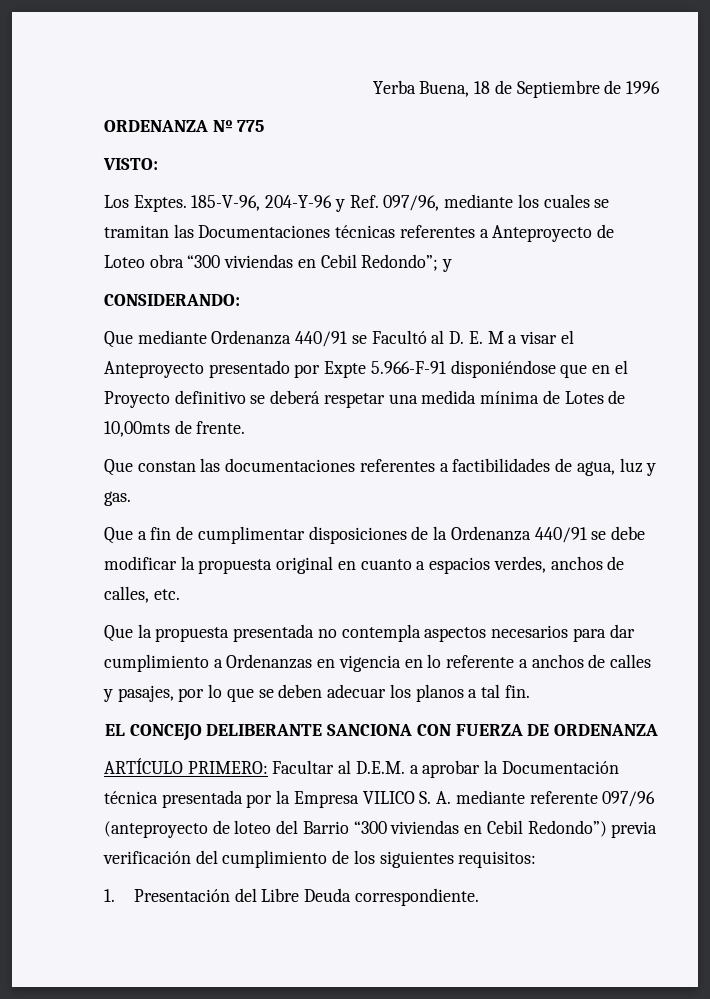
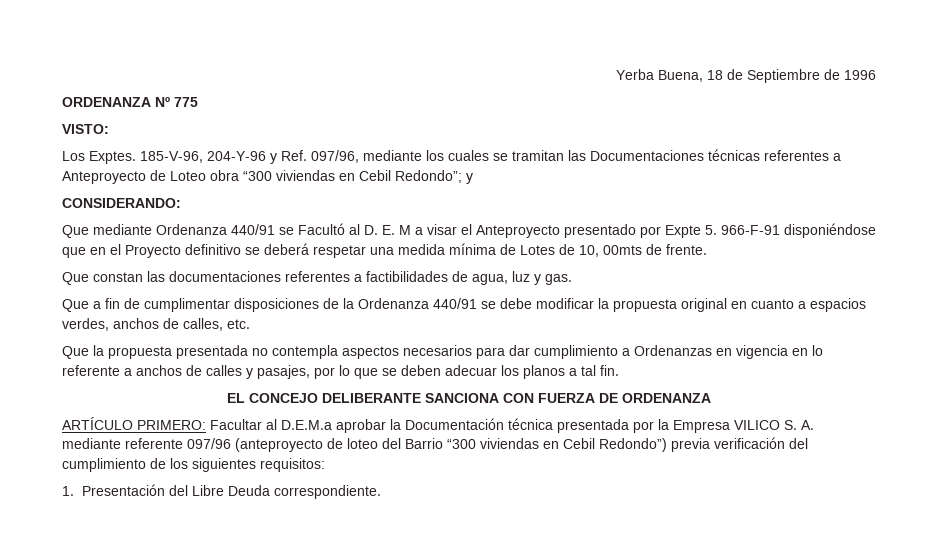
- Que mediante Ordenanza 440/91 se Facultó al D. E. M a visar el Anteproyecto presentado por Expte 5.966-F-91 disponiéndose que en el Proyecto definitivo se deberá respetar una medida mínima de Lotes de 10,00mts de frente.
+ Que mediante Ordenanza 440/91 se Facultó al D. E. M a visar el Anteproyecto presentado por Expte 5. 966-F-91 disponiéndose que en el Proyecto definitivo se deberá respetar una medida mínima de Lotes de 10, 00mts de frente.
- ARTÍCULO PRIMERO: Facultar al D.E.M. a aprobar la Documentación técnica presentada por la Empresa VILICO S. A. mediante referente 097/96 (anteproyecto de loteo del Barrio “300 viviendas en Cebil Redondo”) previa verificación del cumplimiento de los siguientes requisitos:
+ ARTÍCULO PRIMERO: Facultar al D.E.M.a aprobar la Documentación técnica presentada por la Empresa VILICO S. A. mediante referente 097/96 (anteproyecto de loteo del Barrio “300 viviendas en Cebil Redondo”) previa verificación del cumplimiento de los siguientes requisitos:

